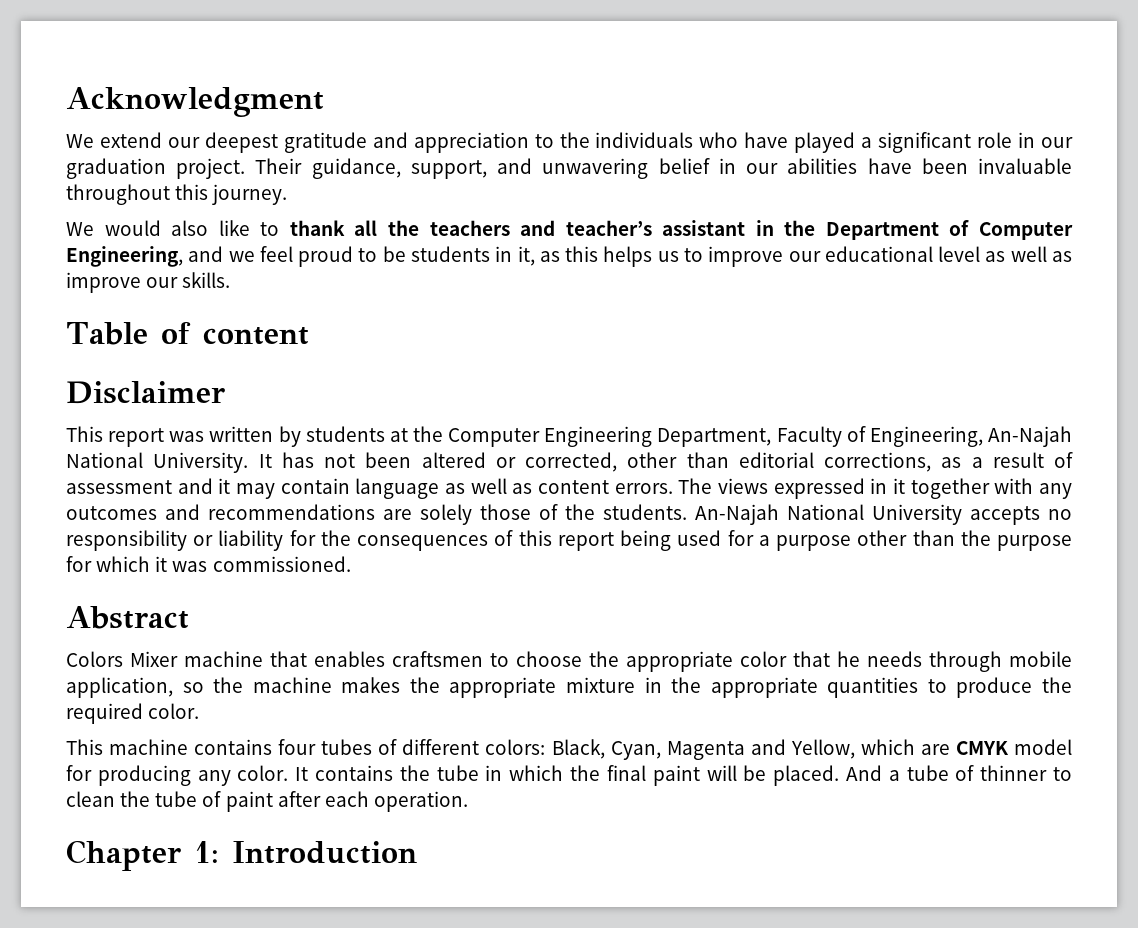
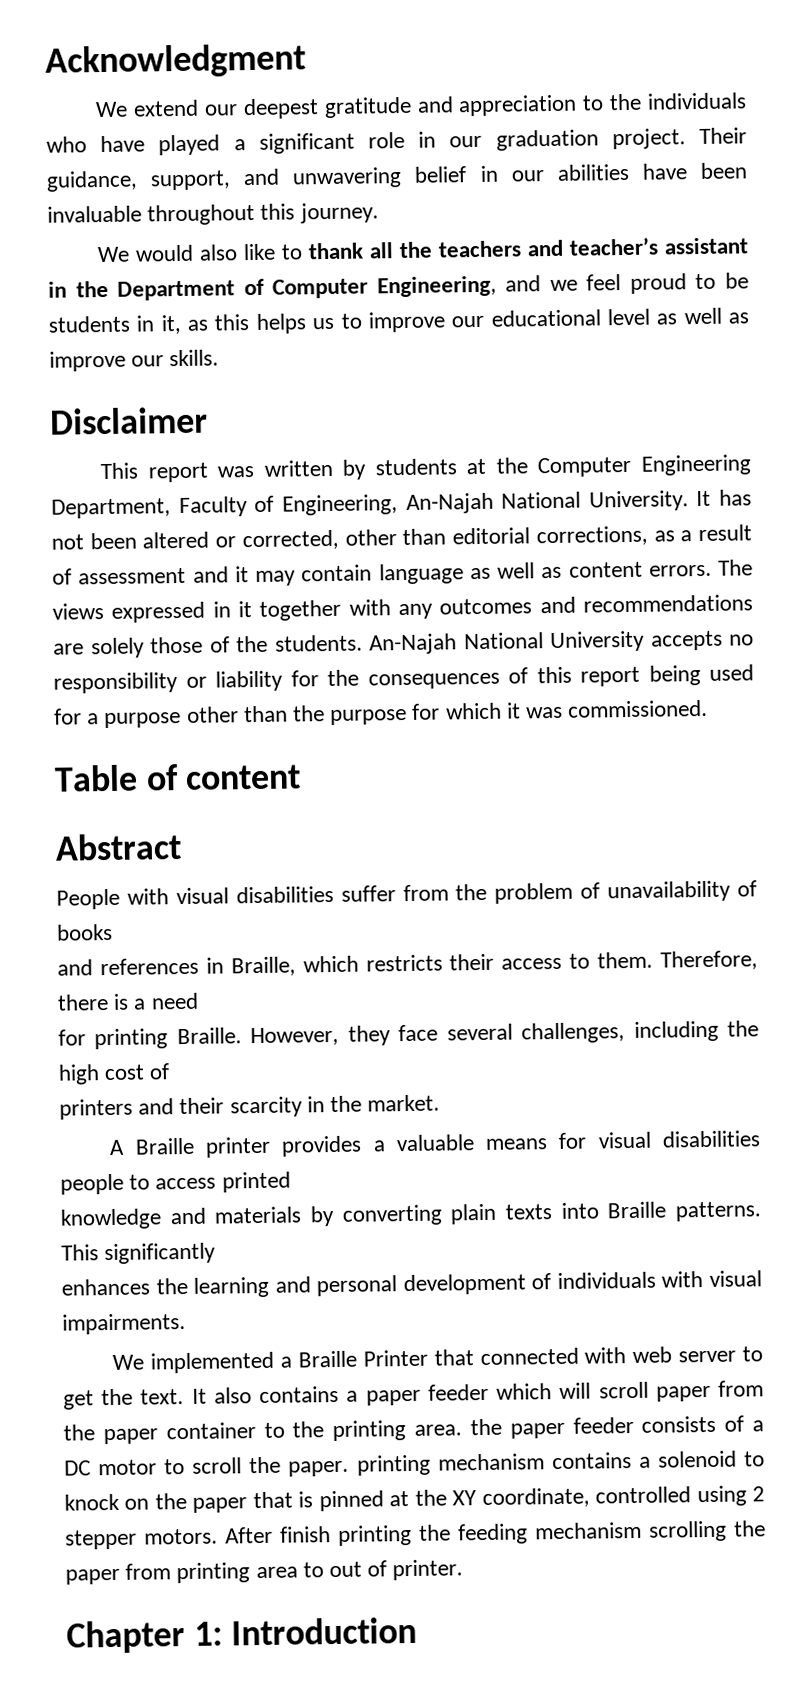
- Table of content
+ Table of content
  Abstract
- Colors Mixer machine that enables craftsmen to choose the appropriate color that he needs through mobile application, so the machine makes the appropriate mixture in the appropriate quantities to produce the required color.
- This machine contains four tubes of different colors: Black, Cyan, Magenta and Yellow, which are CMYK model for producing any color. It contains the tube in which the final paint will be placed. And a tube of thinner to clean the tube of paint after each operation.
+ People with visual disabilities suffer from the problem of unavailability of books
+ and references in Braille, which restricts their access to them. Therefore, there is a need
+ for printing Braille. However, they face several challenges, including the high cost of
+ printers and their scarcity in the market.
+ A Braille printer provides a valuable means for visual disabilities people to access printed
+ knowledge and materials by converting plain texts into Braille patterns. This significantly
+ enhances the learning and personal development of individuals with visual impairments.
+ We implemented a Braille Printer that connected with web server to get the text. It also contains a paper feeder which will scroll paper from the paper container to the printing area. the paper feeder consists of a DC motor to scroll the paper. printing mechanism contains a solenoid to knock on the paper that is pinned at the XY coordinate, controlled using 2 stepper motors. After finish printing the feeding mechanism scrolling the paper from printing area to out of printer.

